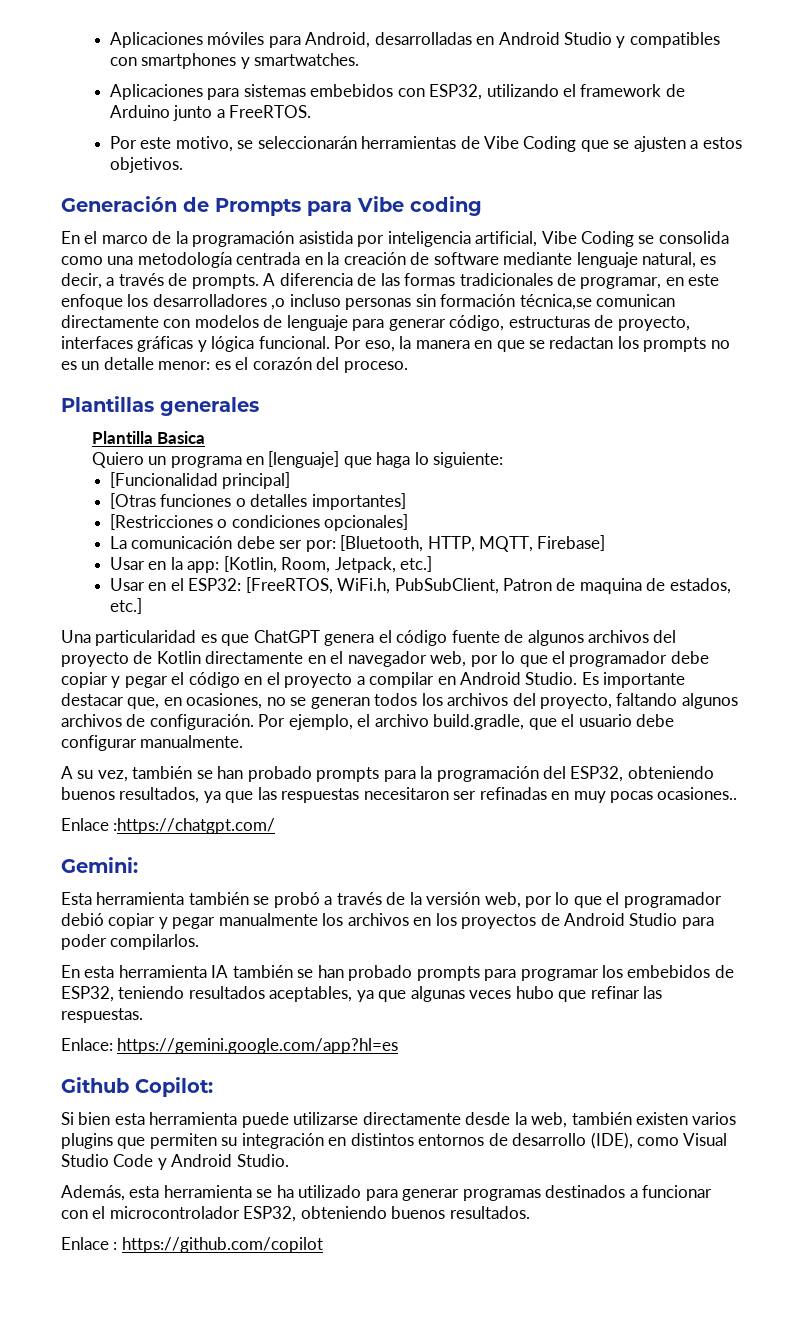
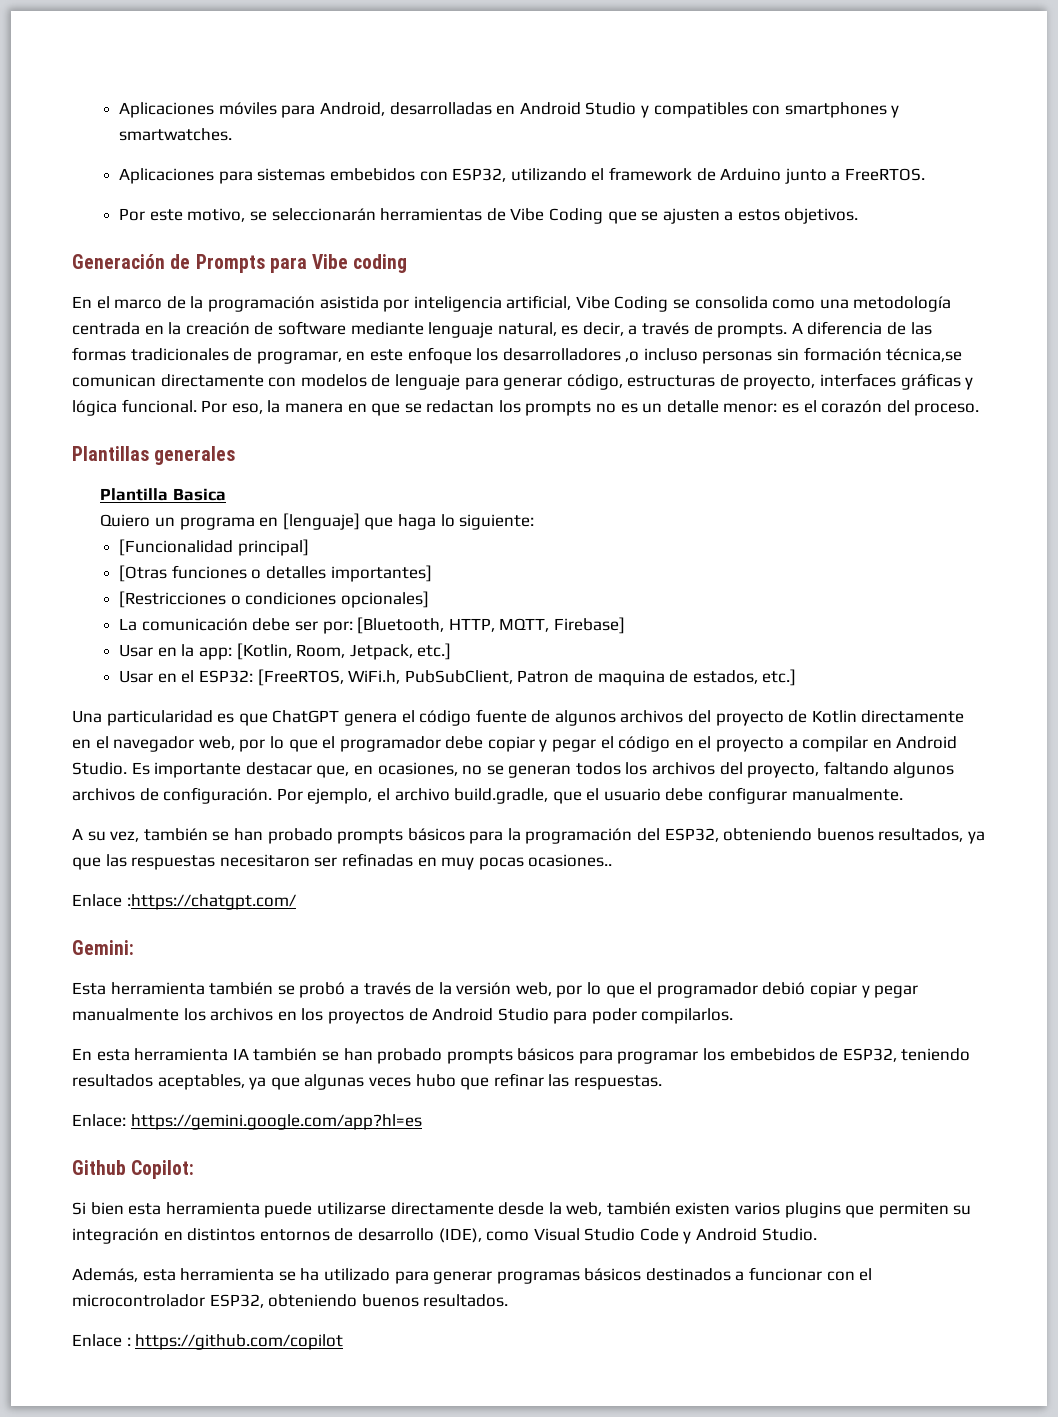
- A su vez, también se han probado prompts para la programación del ESP32, obteniendo buenos resultados, ya que las respuestas necesitaron ser refinadas en muy pocas ocasiones..
+ A su vez, también se han probado prompts básicos para la programación del ESP32, obteniendo buenos resultados, ya que las respuestas necesitaron ser refinadas en muy pocas ocasiones..
- En esta herramienta IA también se han probado prompts para programar los embebidos de ESP32, teniendo resultados aceptables, ya que algunas veces hubo que refinar las respuestas.
+ En esta herramienta IA también se han probado prompts básicos para programar los embebidos de ESP32, teniendo resultados aceptables, ya que algunas veces hubo que refinar las respuestas.
- Además, esta herramienta se ha utilizado para generar programas destinados a funcionar con el microcontrolador ESP32, obteniendo buenos resultados.
+ Además, esta herramienta se ha utilizado para generar programas básicos destinados a funcionar con el microcontrolador ESP32, obteniendo buenos resultados.

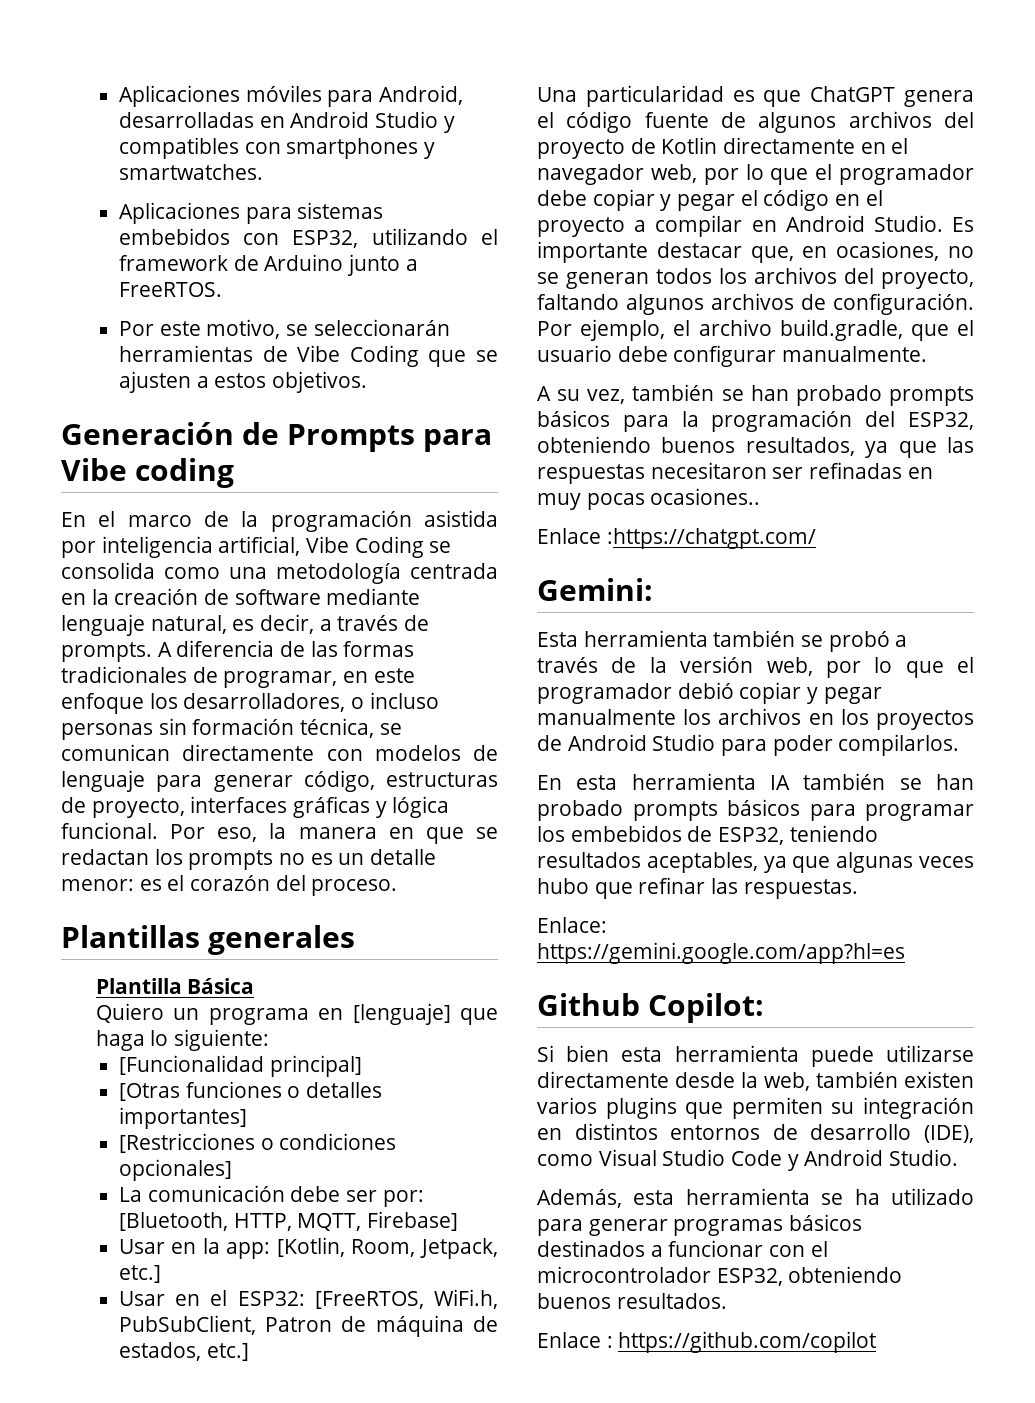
- A diferencia de las formas tradicionales de programar, en este enfoque los desarrolladores ,o incluso personas sin formación técnica,se comunican directamente con modelos de lenguaje para generar código, estructuras de proyecto, interfaces gráficas y lógica funcional.
+ A diferencia de las formas tradicionales de programar, en este enfoque los desarrolladores, o incluso personas sin formación técnica, se comunican directamente con modelos de lenguaje para generar código, estructuras de proyecto, interfaces gráficas y lógica funcional.
- Plantilla Basica
+ Plantilla Básica
- Usar en el ESP32: [FreeRTOS, WiFi.h, PubSubClient, Patron de maquina de estados, etc.]
+ Usar en el ESP32: [FreeRTOS, WiFi.h, PubSubClient, Patron de máquina de estados, etc.]

